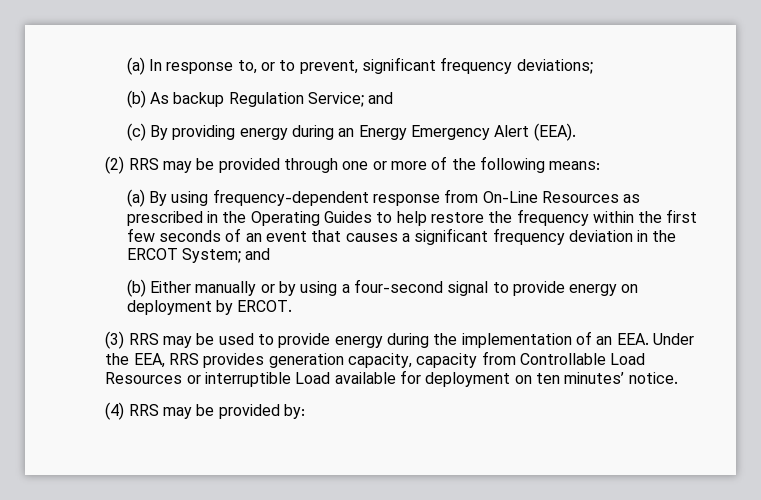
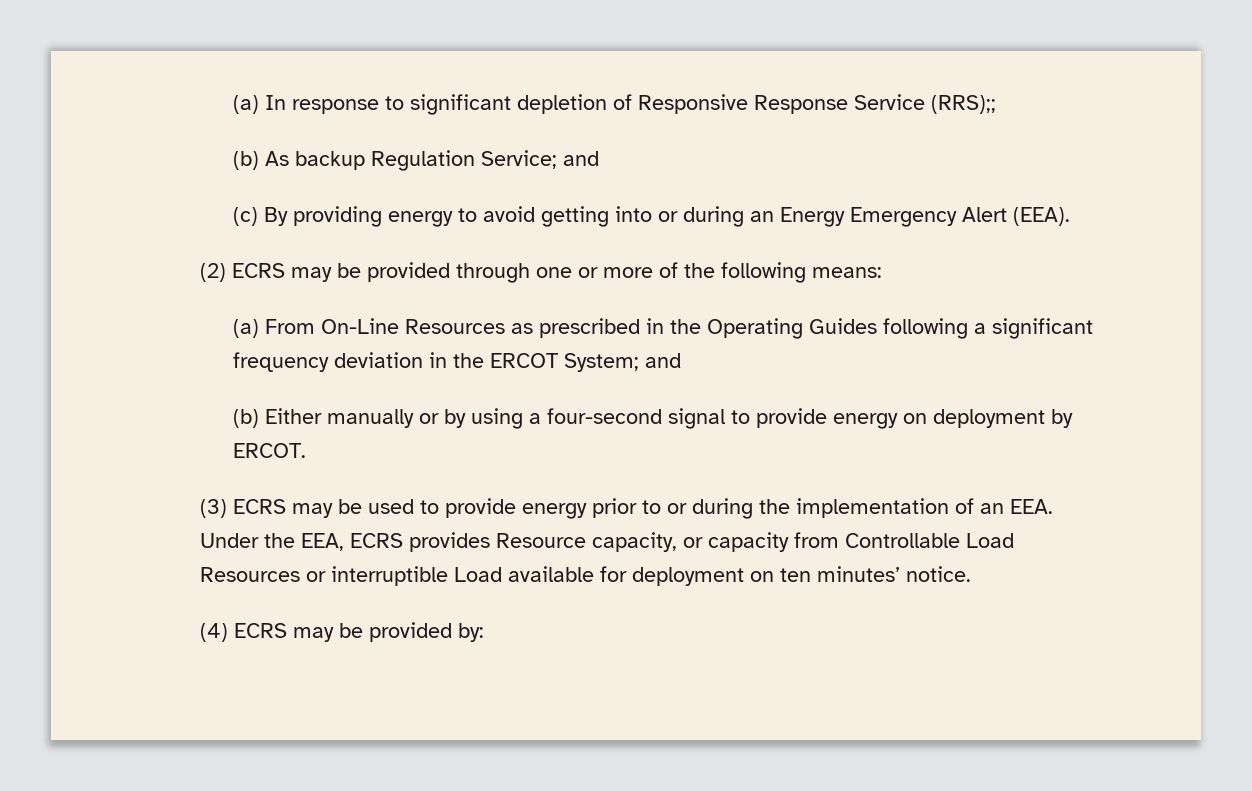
- (a) In response to, or to prevent, significant frequency deviations;
+ (a) In response to significant depletion of Responsive Response Service (RRS);;
- (c) By providing energy during an Energy Emergency Alert (EEA).
+ (c) By providing energy to avoid getting into or during an Energy Emergency Alert (EEA).
- (2) RRS may be provided through one or more of the following means:
+ (2) ECRS may be provided through one or more of the following means:
- (a) By using frequency-dependent response from On-Line Resources as prescribed in the Operating Guides to help restore the frequency within the first few seconds of an event that causes a significant frequency deviation in the ERCOT System; and
+ (a) From On-Line Resources as prescribed in the Operating Guides following a significant frequency deviation in the ERCOT System; and
- (3) RRS may be used to provide energy during the implementation of an EEA. Under the EEA, RRS provides generation capacity, capacity from Controllable Load Resources or interruptible Load available for deployment on ten minutes’ notice.
+ (3) ECRS may be used to provide energy prior to or during the implementation of an EEA. Under the EEA, ECRS provides Resource capacity, or capacity from Controllable Load Resources or interruptible Load available for deployment on ten minutes’ notice.
- (4) RRS may be provided by:
+ (4) ECRS may be provided by:

